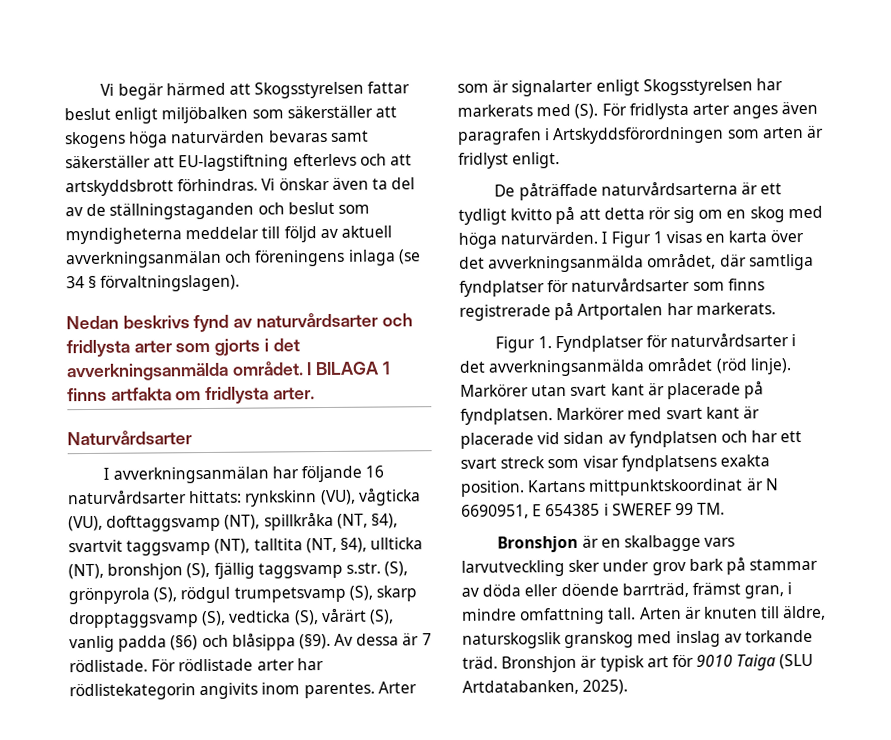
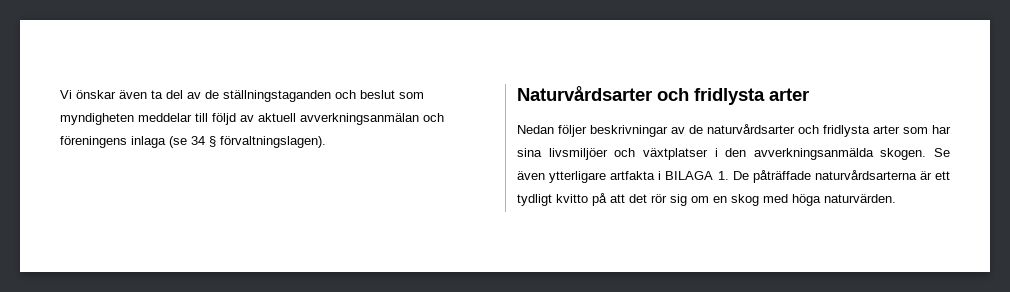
- Vi begär härmed att Skogsstyrelsen fattar beslut enligt miljöbalken som säkerställer att skogens höga naturvärden bevaras samt säkerställer att EU-lagstiftning efterlevs och att artskyddsbrott förhindras. Vi önskar även ta del av de ställningstaganden och beslut som myndigheterna meddelar till följd av aktuell avverkningsanmälan och föreningens inlaga (se 34 § förvaltningslagen).
+ Vi önskar även ta del av de ställningstaganden och beslut som myndigheten meddelar till följd av aktuell avverkningsanmälan och föreningens inlaga (se 34 § förvaltningslagen).
- Nedan beskrivs fynd av naturvårdsarter och fridlysta arter som gjorts i det avverkningsanmälda området. I BILAGA 1 finns artfakta om fridlysta arter.
- Naturvårdsarter
- I avverkningsanmälan har följande 16 naturvårdsarter hittats: rynkskinn (VU), vågticka (VU), dofttaggsvamp (NT), spillkråka (NT, §4), svartvit taggsvamp (NT), talltita (NT, §4), ullticka (NT), bronshjon (S), fjällig taggsvamp s.str. (S), grönpyrola (S), rödgul trumpetsvamp (S), skarp dropptaggsvamp (S), vedticka (S), vårärt (S), vanlig padda (§6) och blåsippa (§9). Av dessa är 7 rödlistade. För rödlistade arter har rödlistekategorin angivits inom parentes. Arter som är signalarter enligt Skogsstyrelsen har markerats med (S). För fridlysta arter anges även paragrafen i Artskyddsförordningen som arten är fridlyst enligt.
- De påträffade naturvårdsarterna är ett tydligt kvitto på att detta rör sig om en skog med höga naturvärden. I Figur 1 visas en karta över det avverkningsanmälda området, där samtliga fyndplatser för naturvårdsarter som finns registrerade på Artportalen har markerats.
- Figur 1. Fyndplatser för naturvårdsarter i det avverkningsanmälda området (röd linje). Markörer utan svart kant är placerade på fyndplatsen. Markörer med svart kant är placerade vid sidan av fyndplatsen och har ett svart streck som visar fyndplatsens exakta position. Kartans mittpunktskoordinat är N 6690951, E 654385 i SWEREF 99 TM.
- Bronshjon är en skalbagge vars larvutveckling sker under grov bark på stammar av döda eller döende barrträd, främst gran, i mindre omfattning tall. Arten är knuten till äldre, naturskogslik granskog med inslag av torkande träd. Bronshjon är typisk art för 9010 Taiga (SLU Artdatabanken, 2025).
+ Naturvårdsarter och fridlysta arter
+ Nedan följer beskrivningar av de naturvårdsarter och fridlysta arter som har sina livsmiljöer och växtplatser i den avverkningsanmälda skogen. Se även ytterligare artfakta i BILAGA 1. De påträffade naturvårdsarterna är ett tydligt kvitto på att det rör sig om en skog med höga naturvärden.

